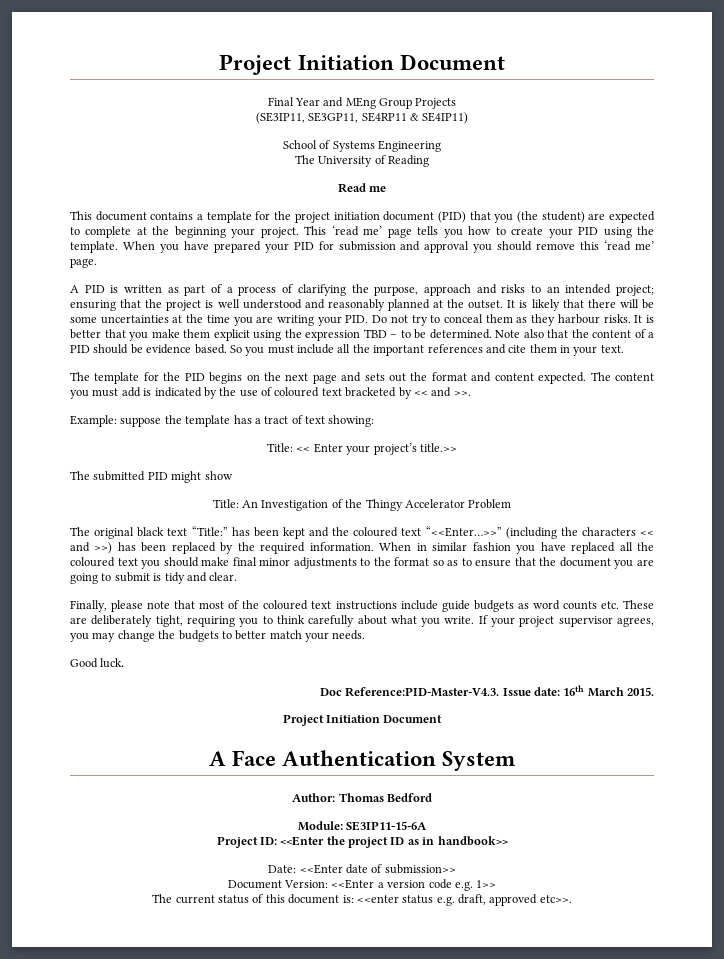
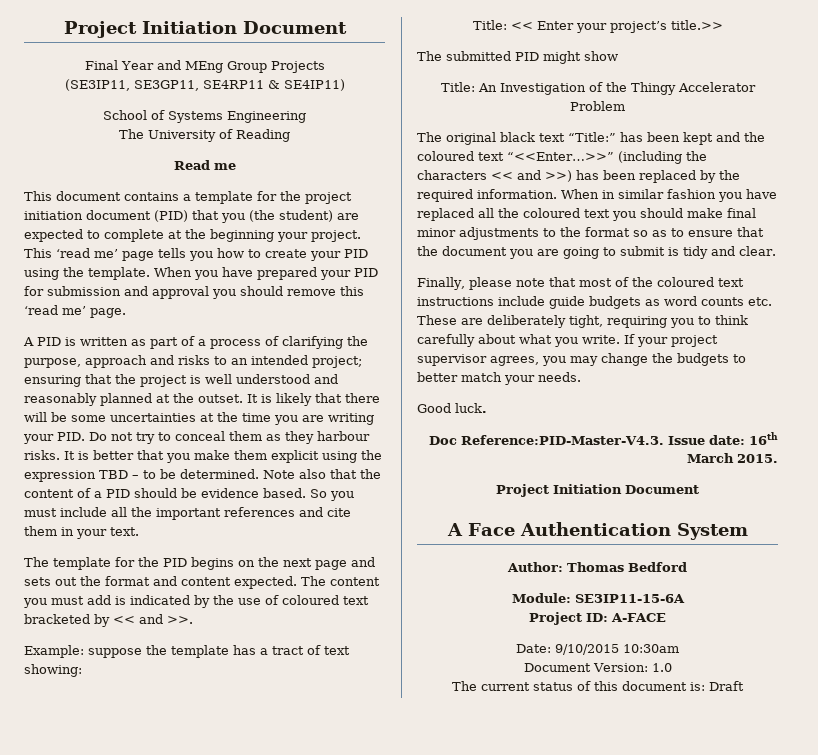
- Project ID: <<Enter the project ID as in handbook>>
- Date: <<Enter date of submission>>
- Document Version: <<Enter a version code e.g. 1>>
+ Project ID: A-FACE
+ Date: 9/10/2015 10:30am
+ Document Version: 1.0
- The current status of this document is: <<enter status e.g. draft, approved etc>>.
+ The current status of this document is: Draft

